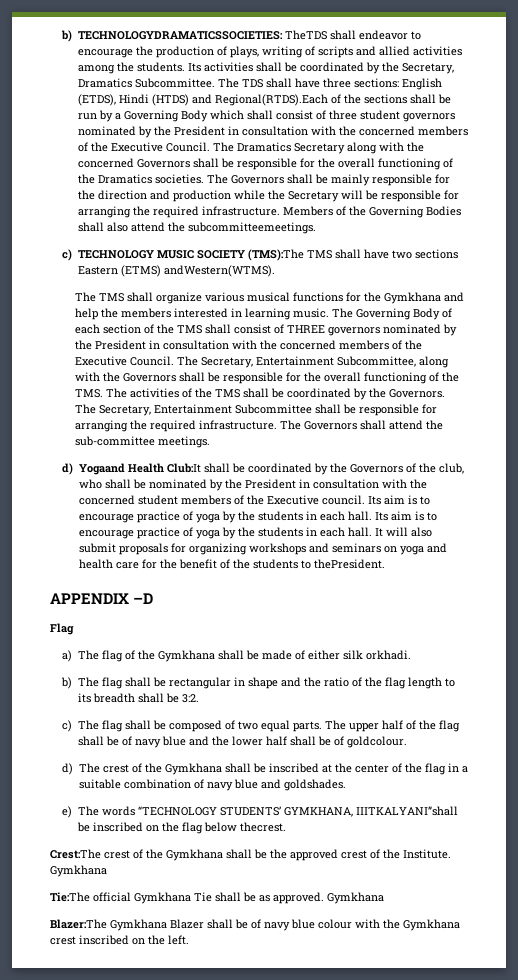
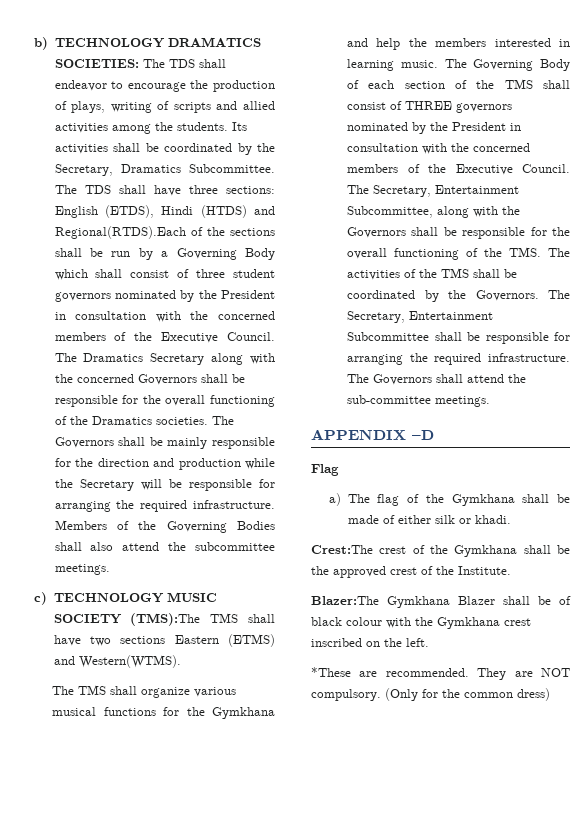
- b) TECHNOLOGYDRAMATICSSOCIETIES: TheTDS shall endeavor to encourage the production of plays, writing of scripts and allied activities among the students.
+ b) TECHNOLOGY DRAMATICS SOCIETIES: The TDS shall endeavor to encourage the production of plays, writing of scripts and allied activities among the students.
- Members of the Governing Bodies shall also attend the subcommitteemeetings.
+ Members of the Governing Bodies shall also attend the subcommittee meetings.
- c) TECHNOLOGY MUSIC SOCIETY (TMS):The TMS shall have two sections Eastern (ETMS) andWestern(WTMS).
+ c) TECHNOLOGY MUSIC SOCIETY (TMS):The TMS shall have two sections Eastern (ETMS) and Western(WTMS).
- d) Yogaand Health Club:It shall be coordinated by the Governors of the club, who shall be nominated by the President in consultation with the concerned student members of the Executive council. Its aim is to encourage practice of yoga by the students in each hall. Its aim is to encourage practice of yoga by the students in each hall. It will also submit proposals for organizing workshops and seminars on yoga and health care for the benefit of the students to thePresident.
- a) The flag of the Gymkhana shall be made of either silk orkhadi.
- b) The flag shall be rectangular in shape and the ratio of the flag length to its breadth shall be 3:2.
- c) The flag shall be composed of two equal parts. The upper half of the flag shall be of navy blue and the lower half shall be of goldcolour.
- d) The crest of the Gymkhana shall be inscribed at the center of the flag in a suitable combination of navy blue and goldshades.
- e) The words “TECHNOLOGY STUDENTS’ GYMKHANA, IIITKALYANI”shall be inscribed on the flag below thecrest.
+ a) The flag of the Gymkhana shall be made of either silk or khadi.
- Crest:The crest of the Gymkhana shall be the approved crest of the Institute. Gymkhana
- Tie:The official Gymkhana Tie shall be as approved. Gymkhana
+ Crest:The crest of the Gymkhana shall be the approved crest of the Institute.
- Blazer:The Gymkhana Blazer shall be of navy blue colour with the Gymkhana crest inscribed on the left.
+ Blazer:The Gymkhana Blazer shall be of black colour with the Gymkhana crest inscribed on the left.
+ *These are recommended. They are NOT compulsory. (Only for the common dress)

